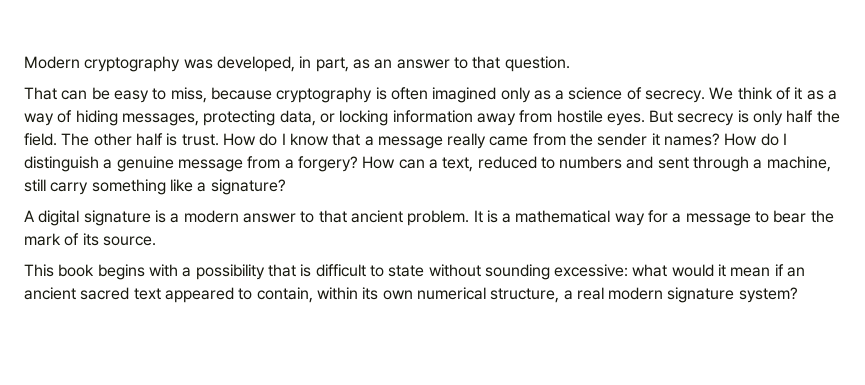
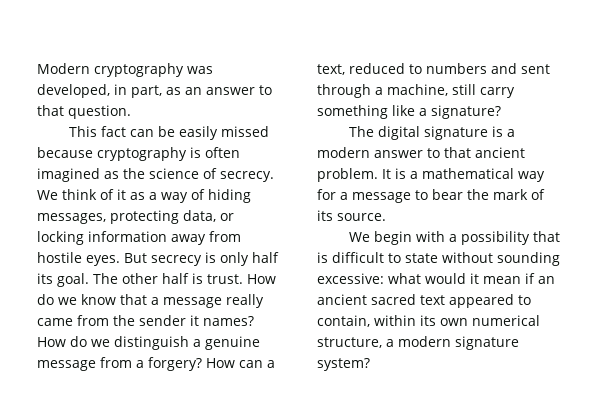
- That can be easy to miss, because cryptography is often imagined only as a science of secrecy.
+ This fact can be easily missed because cryptography is often imagined as the science of secrecy.
- But secrecy is only half the field.
+ But secrecy is only half its goal.
- How do I know that a message really came from the sender it names?
+ How do we know that a message really came from the sender it names?
- How do I distinguish a genuine message from a forgery?
+ How do we distinguish a genuine message from a forgery?
- A digital signature is a modern answer to that ancient problem.
+ The digital signature is a modern answer to that ancient problem.
- This book begins with a possibility that is difficult to state without sounding excessive: what would it mean if an ancient sacred text appeared to contain, within its own numerical structure, a real modern signature system?
+ We begin with a possibility that is difficult to state without sounding excessive: what would it mean if an ancient sacred text appeared to contain, within its own numerical structure, a modern signature system?

